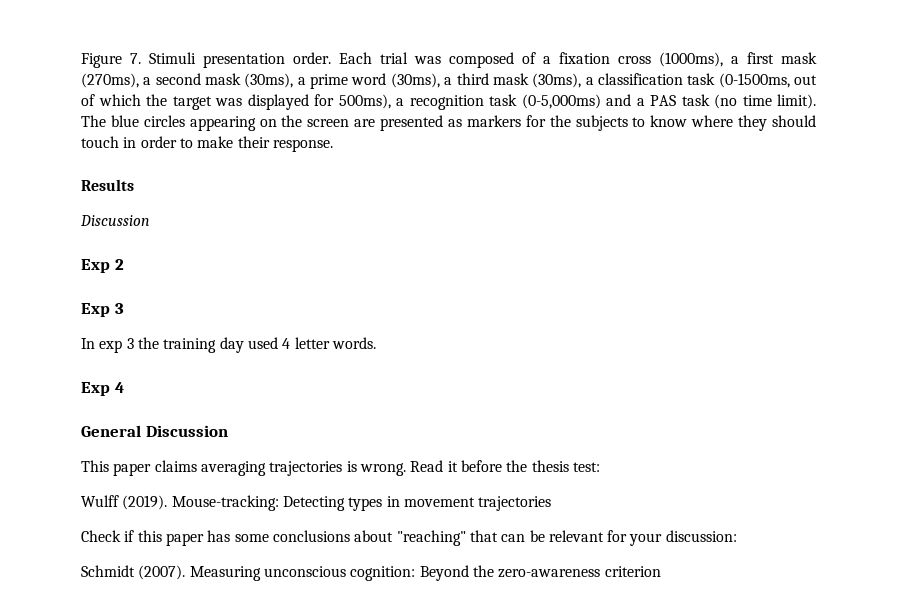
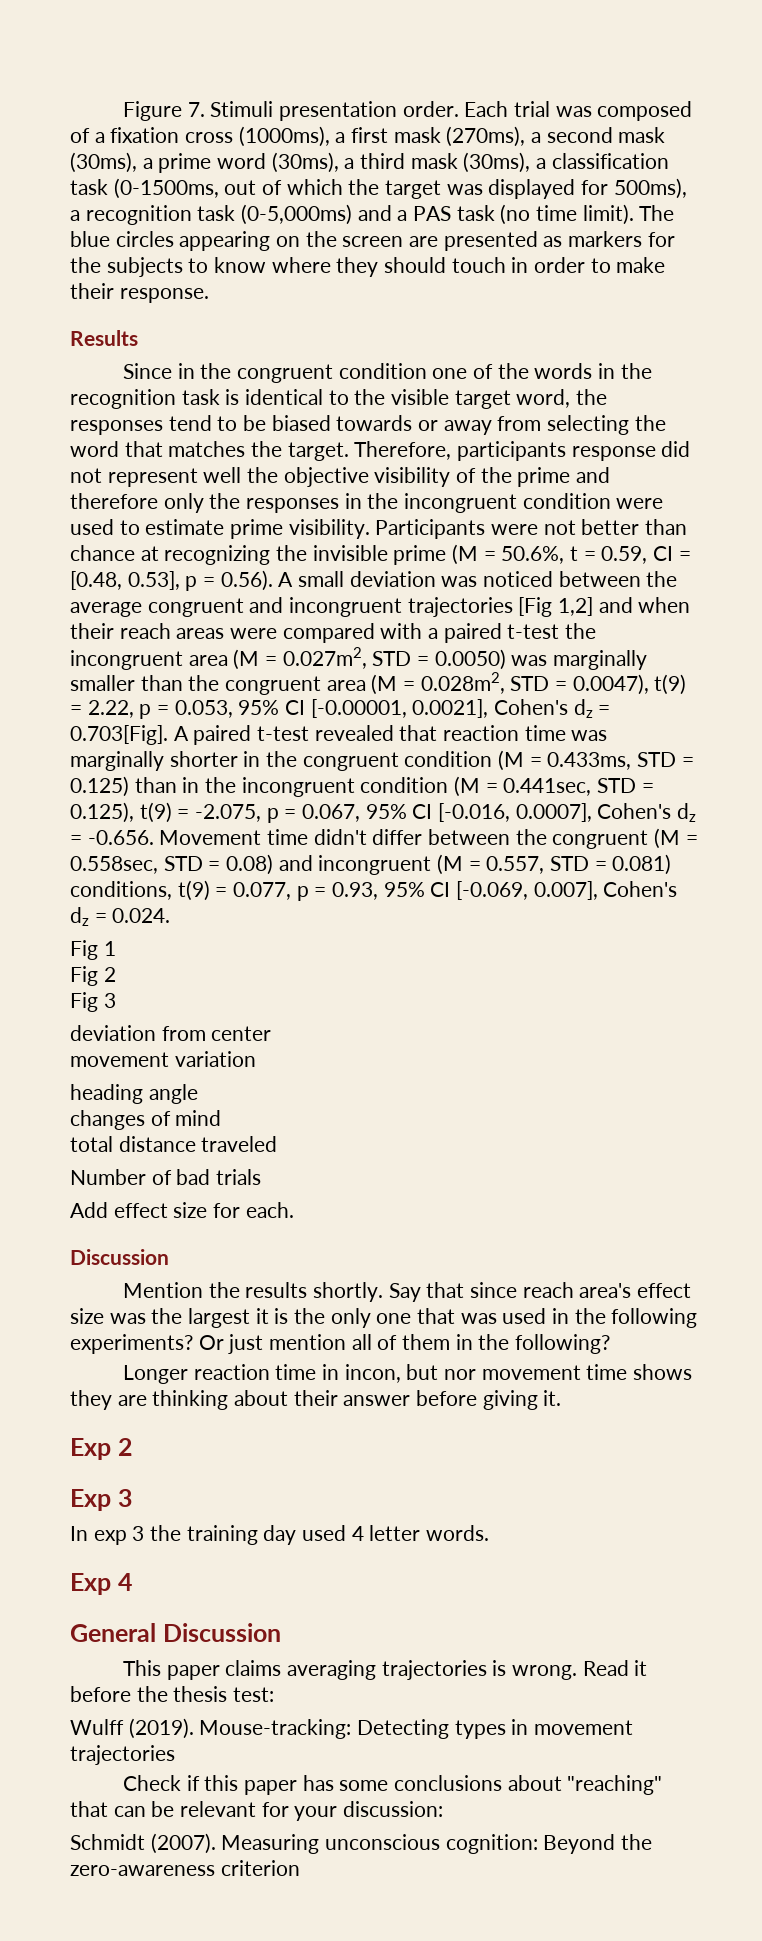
  Results
+ Since in the congruent condition one of the words in the recognition task is identical to the visible target word, the responses tend to be biased towards or away from selecting the word that matches the target. Therefore, participants response did not represent well the objective visibility of the prime and therefore only the responses in the incongruent condition were used to estimate prime visibility. Participants were not better than chance at recognizing the invisible prime (M = 50.6%, t = 0.59, CI = [0.48, 0.53], p = 0.56). A small deviation was noticed between the average congruent and incongruent trajectories [Fig 1,2] and when their reach areas were compared with a paired t-test the incongruent area (M = 0.027m2, STD = 0.0050) was marginally smaller than the congruent area (M = 0.028m2, STD = 0.0047), t(9) = 2.22, p = 0.053, 95% CI [-0.00001, 0.0021], Cohen's dz = 0.703[Fig]. A paired t-test revealed that reaction time was marginally shorter in the congruent condition (M = 0.433ms, STD = 0.125) than in the incongruent condition (M = 0.441sec, STD = 0.125), t(9) = -2.075, p = 0.067, 95% CI [-0.016, 0.0007], Cohen's dz = -0.656. Movement time didn't differ between the congruent (M = 0.558sec, STD = 0.08) and incongruent (M = 0.557, STD = 0.081) conditions, t(9) = 0.077, p = 0.93, 95% CI [-0.069, 0.007], Cohen's dz = 0.024.
+ Fig 1
+ Fig 2
+ Fig 3
+ deviation from center
+ movement variation
+ heading angle
+ changes of mind
+ total distance traveled
+ Number of bad trials
+ Add effect size for each.
  Discussion
+ Mention the results shortly. Say that since reach area's effect size was the largest it is the only one that was used in the following experiments? Or just mention all of them in the following?
+ Longer reaction time in incon, but nor movement time shows they are thinking about their answer before giving it.

